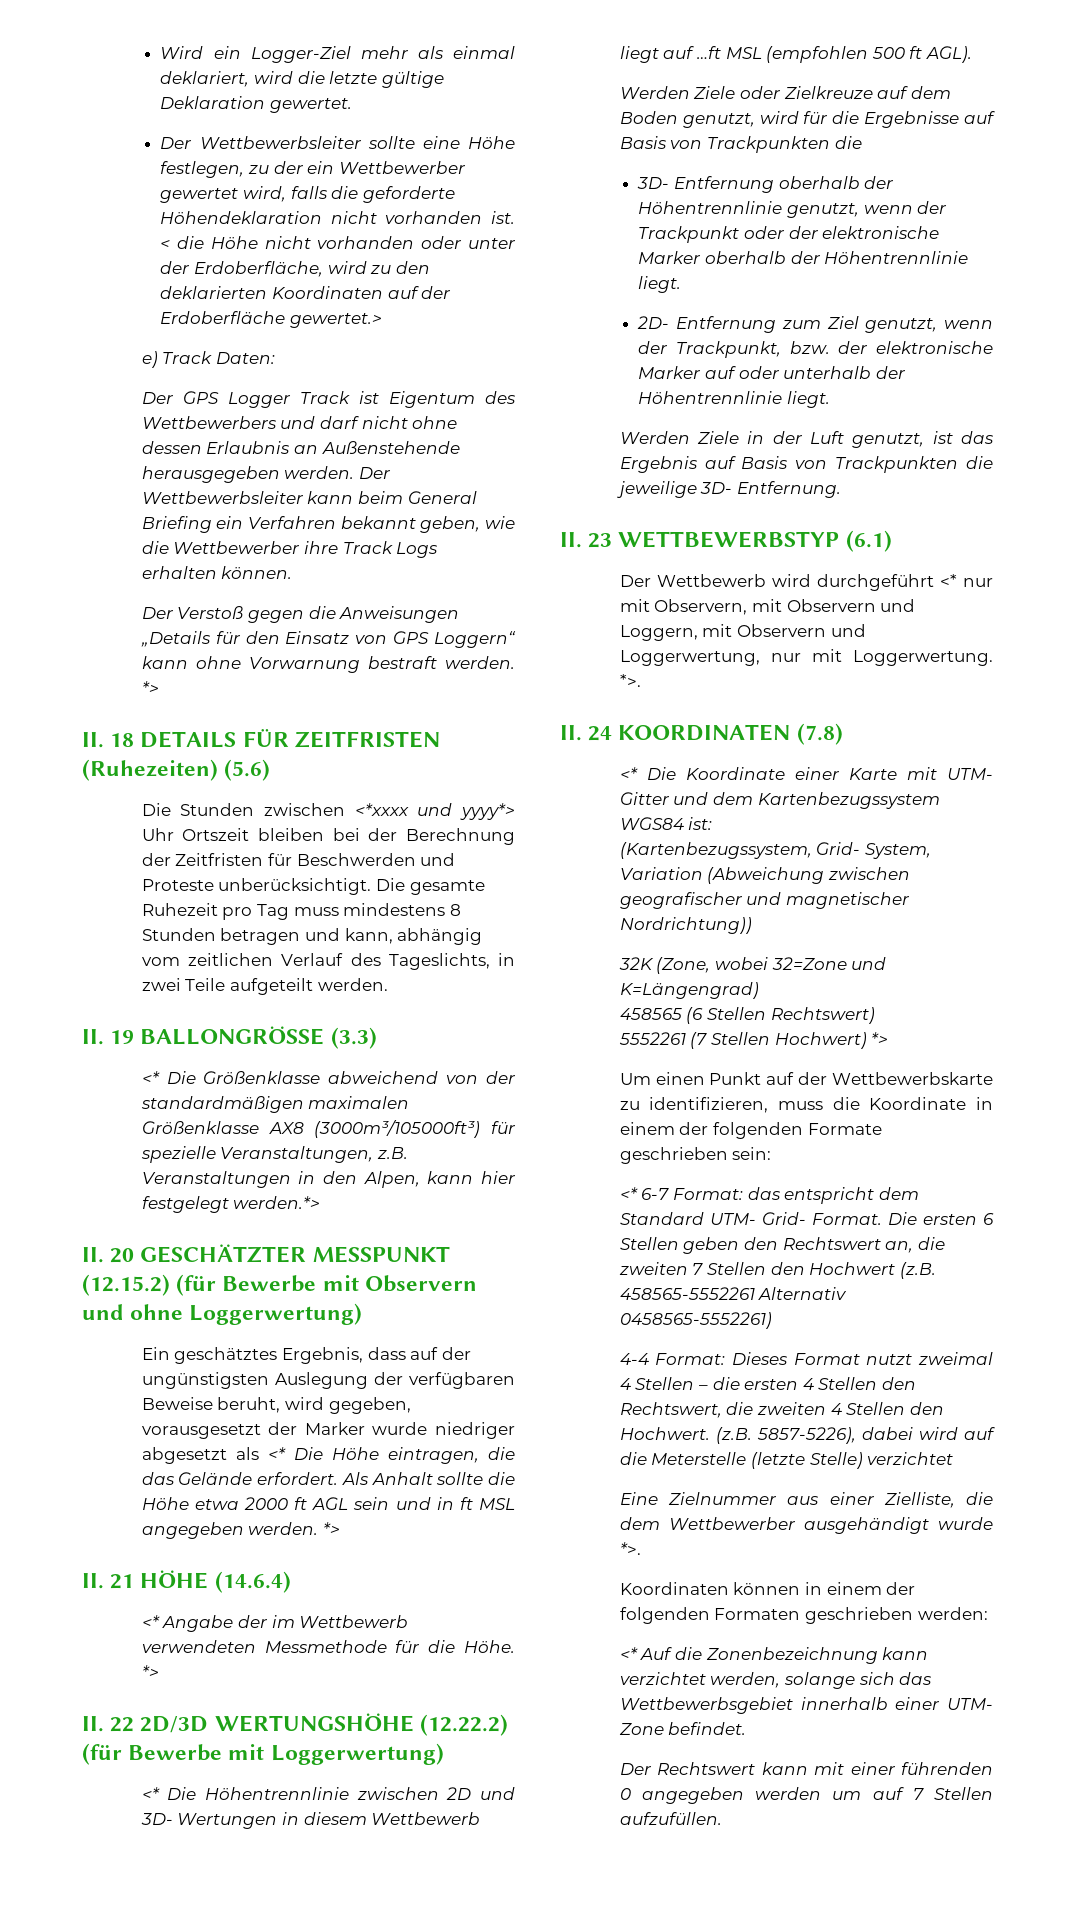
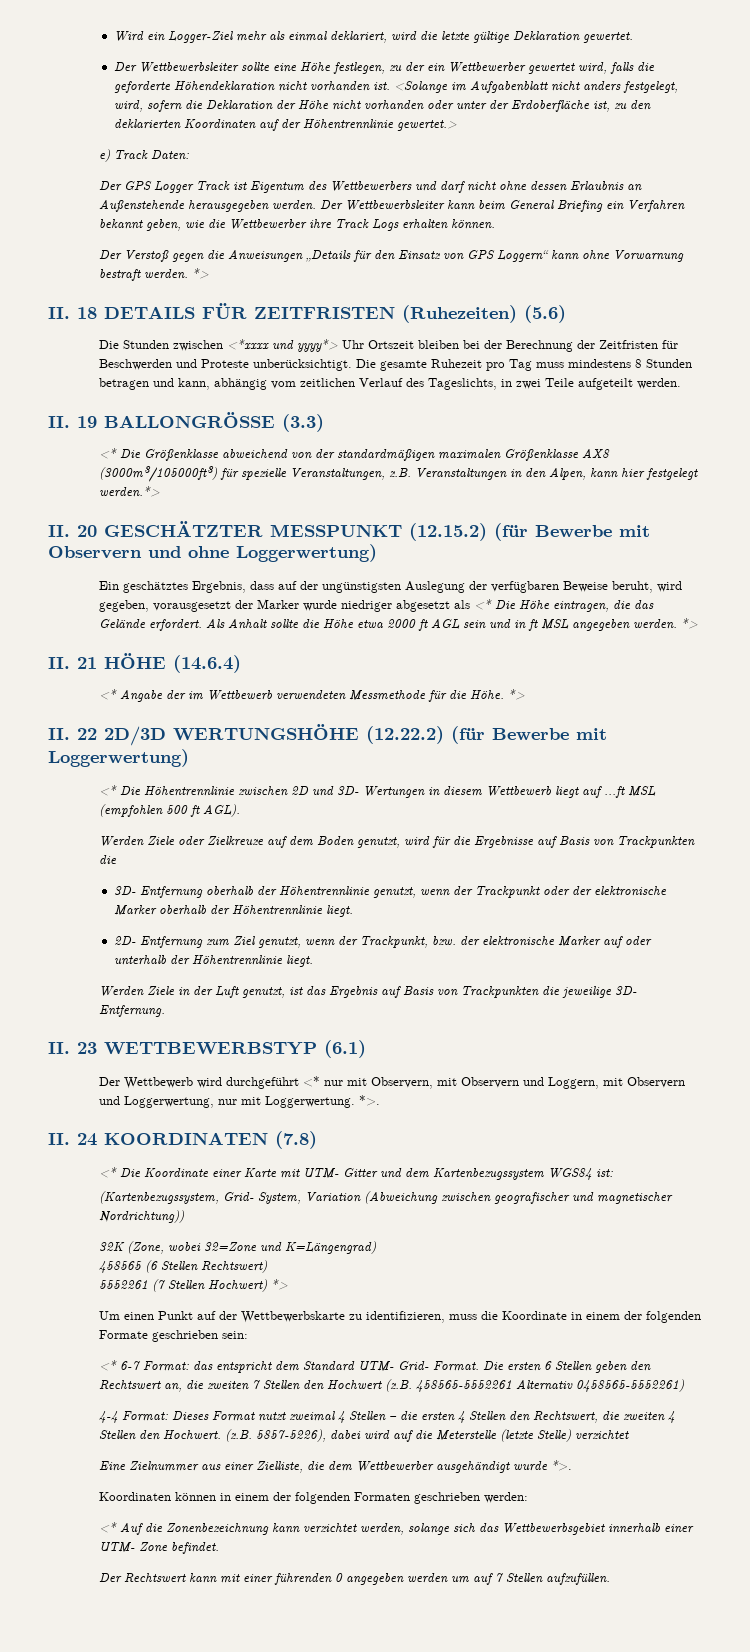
- < die Höhe nicht vorhanden oder unter der Erdoberfläche, wird zu den deklarierten Koordinaten auf der Erdoberfläche gewertet.>
+ <Solange im Aufgabenblatt nicht anders festgelegt, wird, sofern die Deklaration der Höhe nicht vorhanden oder unter der Erdoberfläche ist, zu den deklarierten Koordinaten auf der Höhentrennlinie gewertet.>

